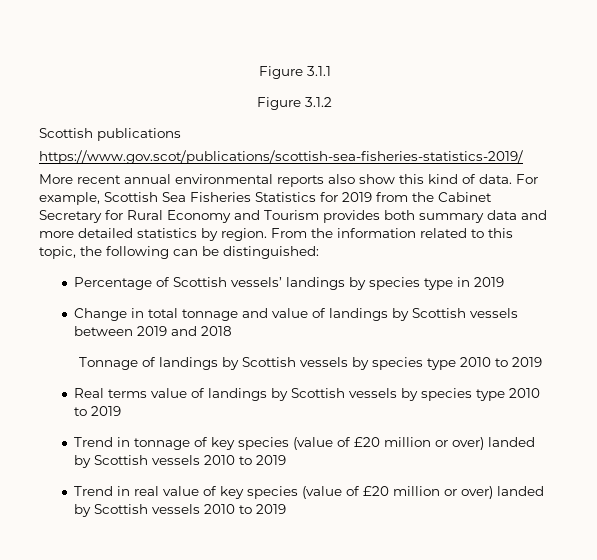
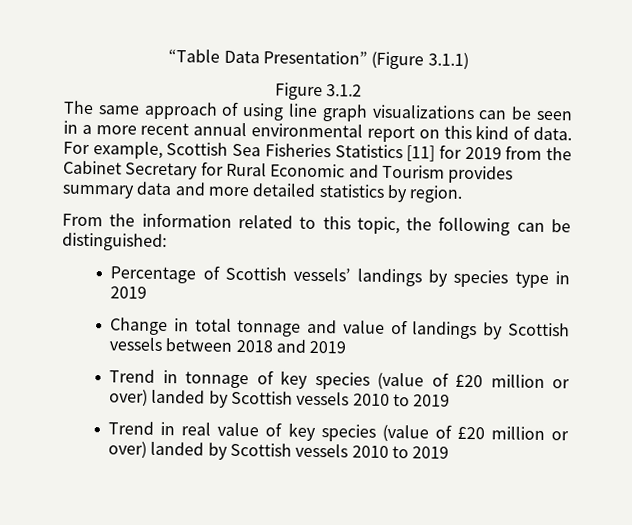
- Figure 3.1.1
+ “Table Data Presentation” (Figure 3.1.1)
  Figure 3.1.2
- Scottish publications
- https://www.gov.scot/publications/scottish-sea-fisheries-statistics-2019/
- More recent annual environmental reports also show this kind of data.
+ The same approach of using line graph visualizations can be seen in a more recent annual environmental report on this kind of data.
- For example, Scottish Sea Fisheries Statistics for 2019 from the Cabinet Secretary for Rural Economy and Tourism provides both summary data and more detailed statistics by region. From the information related to this topic, the following can be distinguished:
+ For example, Scottish Sea Fisheries Statistics [11] for 2019 from the Cabinet Secretary for Rural Economic and Tourism provides summary data and more detailed statistics by region.
+ From the information related to this topic, the following can be distinguished:
- Change in total tonnage and value of landings by Scottish vessels between 2019 and 2018
- Tonnage of landings by Scottish vessels by species type 2010 to 2019
- Real terms value of landings by Scottish vessels by species type 2010 to 2019
+ Change in total tonnage and value of landings by Scottish vessels between 2018 and 2019

